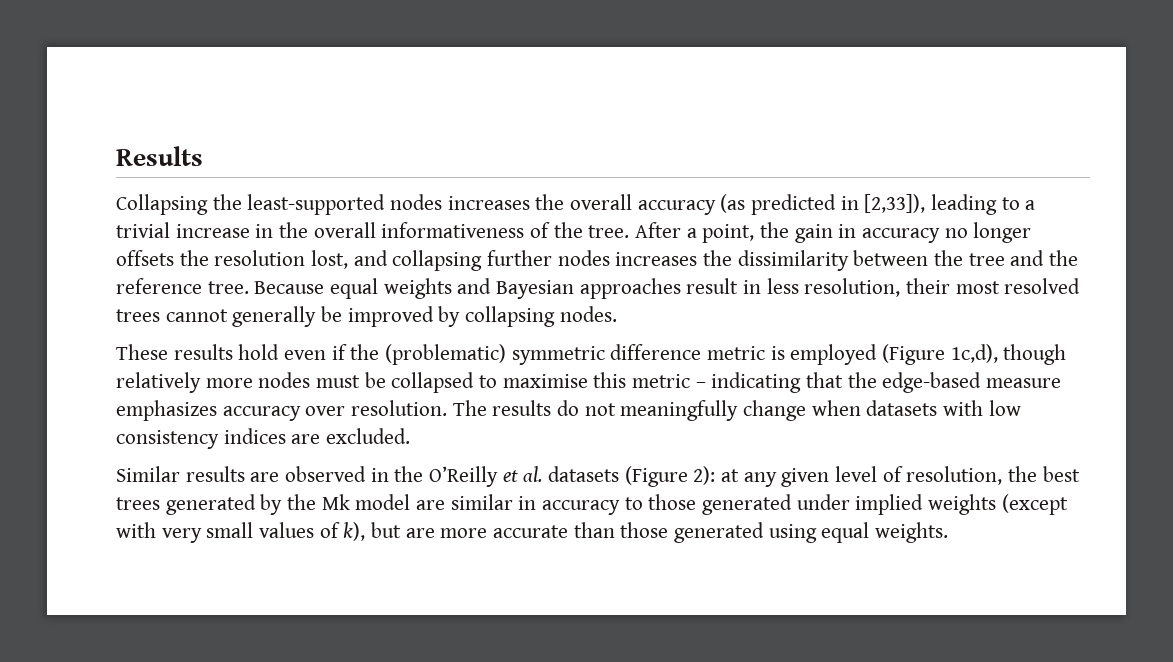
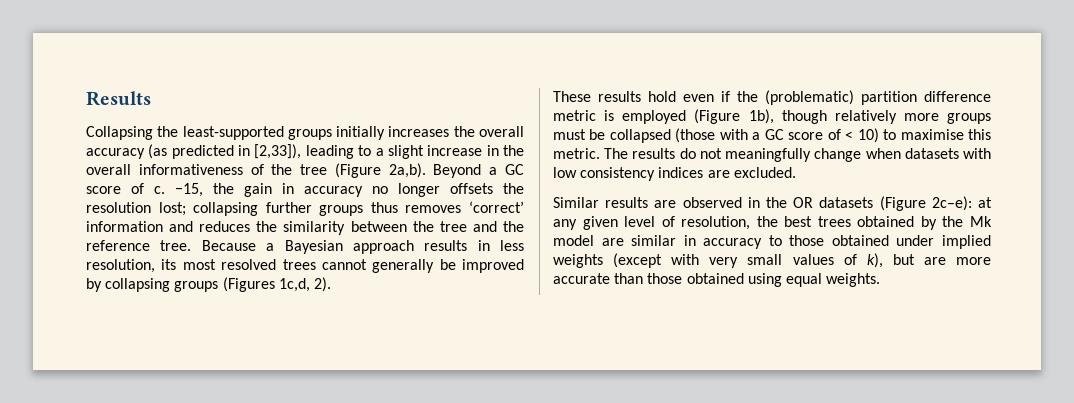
- Collapsing the least-supported nodes increases the overall accuracy (as predicted in [2,33]), leading to a trivial increase in the overall informativeness of the tree. After a point, the gain in accuracy no longer offsets the resolution lost, and collapsing further nodes increases the dissimilarity between the tree and the reference tree.
+ Collapsing the least-supported groups initially increases the overall accuracy (as predicted in [2,33]), leading to a slight increase in the overall informativeness of the tree (Figure 2a,b). Beyond a GC score of c. −15, the gain in accuracy no longer offsets the resolution lost; collapsing further groups thus removes ‘correct’ information and reduces the similarity between the tree and the reference tree.
- Because equal weights and Bayesian approaches result in less resolution, their most resolved trees cannot generally be improved by collapsing nodes.
+ Because a Bayesian approach results in less resolution, its most resolved trees cannot generally be improved by collapsing groups (Figures 1c,d, 2).
- These results hold even if the (problematic) symmetric difference metric is employed (Figure 1c,d), though relatively more nodes must be collapsed to maximise this metric – indicating that the edge-based measure emphasizes accuracy over resolution.
+ These results hold even if the (problematic) partition difference metric is employed (Figure 1b), though relatively more groups must be collapsed (those with a GC score of < 10) to maximise this metric.
- Similar results are observed in the O’Reilly et al. datasets (Figure 2): at any given level of resolution, the best trees generated by the Mk model are similar in accuracy to those generated under implied weights (except with very small values of k), but are more accurate than those generated using equal weights.
+ Similar results are observed in the OR datasets (Figure 2c–e): at any given level of resolution, the best trees obtained by the Mk model are similar in accuracy to those obtained under implied weights (except with very small values of k), but are more accurate than those obtained using equal weights.

